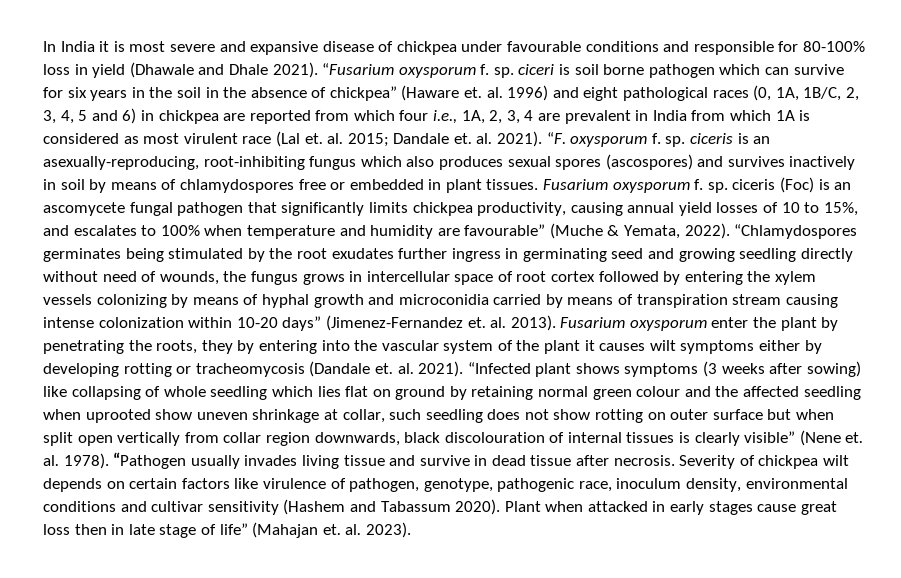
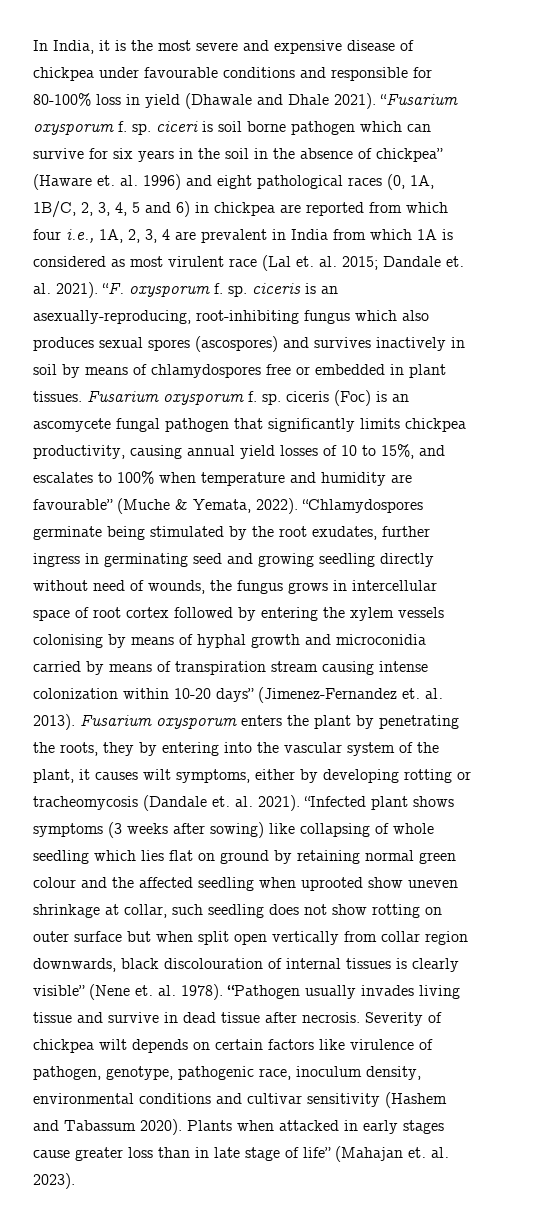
- In India it is most severe and expansive disease of chickpea under favourable conditions and responsible for 80-100% loss in yield (Dhawale and Dhale 2021).
+ In India, it is the most severe and expensive disease of chickpea under favourable conditions and responsible for 80-100% loss in yield (Dhawale and Dhale 2021).
- “Chlamydospores germinates being stimulated by the root exudates further ingress in germinating seed and growing seedling directly without need of wounds, the fungus grows in intercellular space of root cortex followed by entering the xylem vessels colonizing by means of hyphal growth and microconidia carried by means of transpiration stream causing intense colonization within 10-20 days” (Jimenez-Fernandez et. al. 2013).
+ “Chlamydospores germinate being stimulated by the root exudates, further ingress in germinating seed and growing seedling directly without need of wounds, the fungus grows in intercellular space of root cortex followed by entering the xylem vessels colonising by means of hyphal growth and microconidia carried by means of transpiration stream causing intense colonization within 10-20 days” (Jimenez-Fernandez et. al. 2013).
- Fusarium oxysporum enter the plant by penetrating the roots, they by entering into the vascular system of the plant it causes wilt symptoms either by developing rotting or tracheomycosis (Dandale et. al. 2021).
+ Fusarium oxysporum enters the plant by penetrating the roots, they by entering into the vascular system of the plant, it causes wilt symptoms, either by developing rotting or tracheomycosis (Dandale et. al. 2021).
- Plant when attacked in early stages cause great loss then in late stage of life” (Mahajan et. al. 2023).
+ Plants when attacked in early stages cause greater loss than in late stage of life” (Mahajan et. al. 2023).

